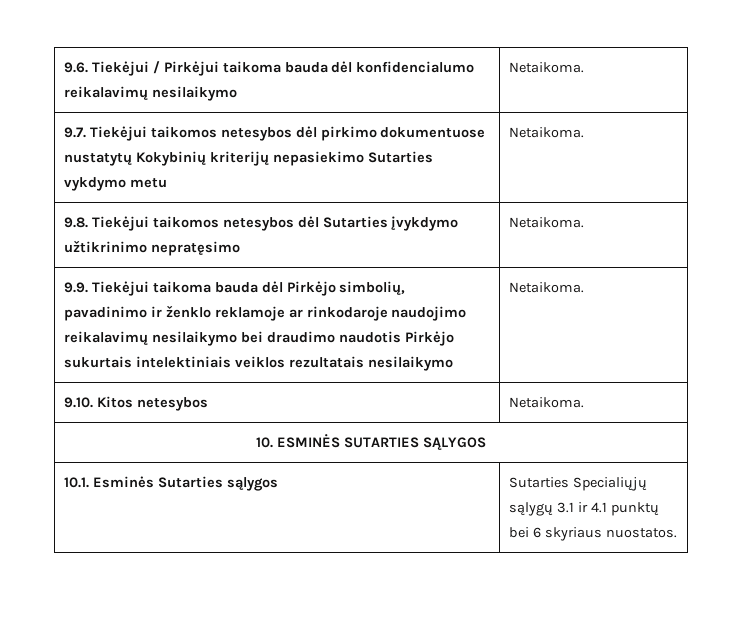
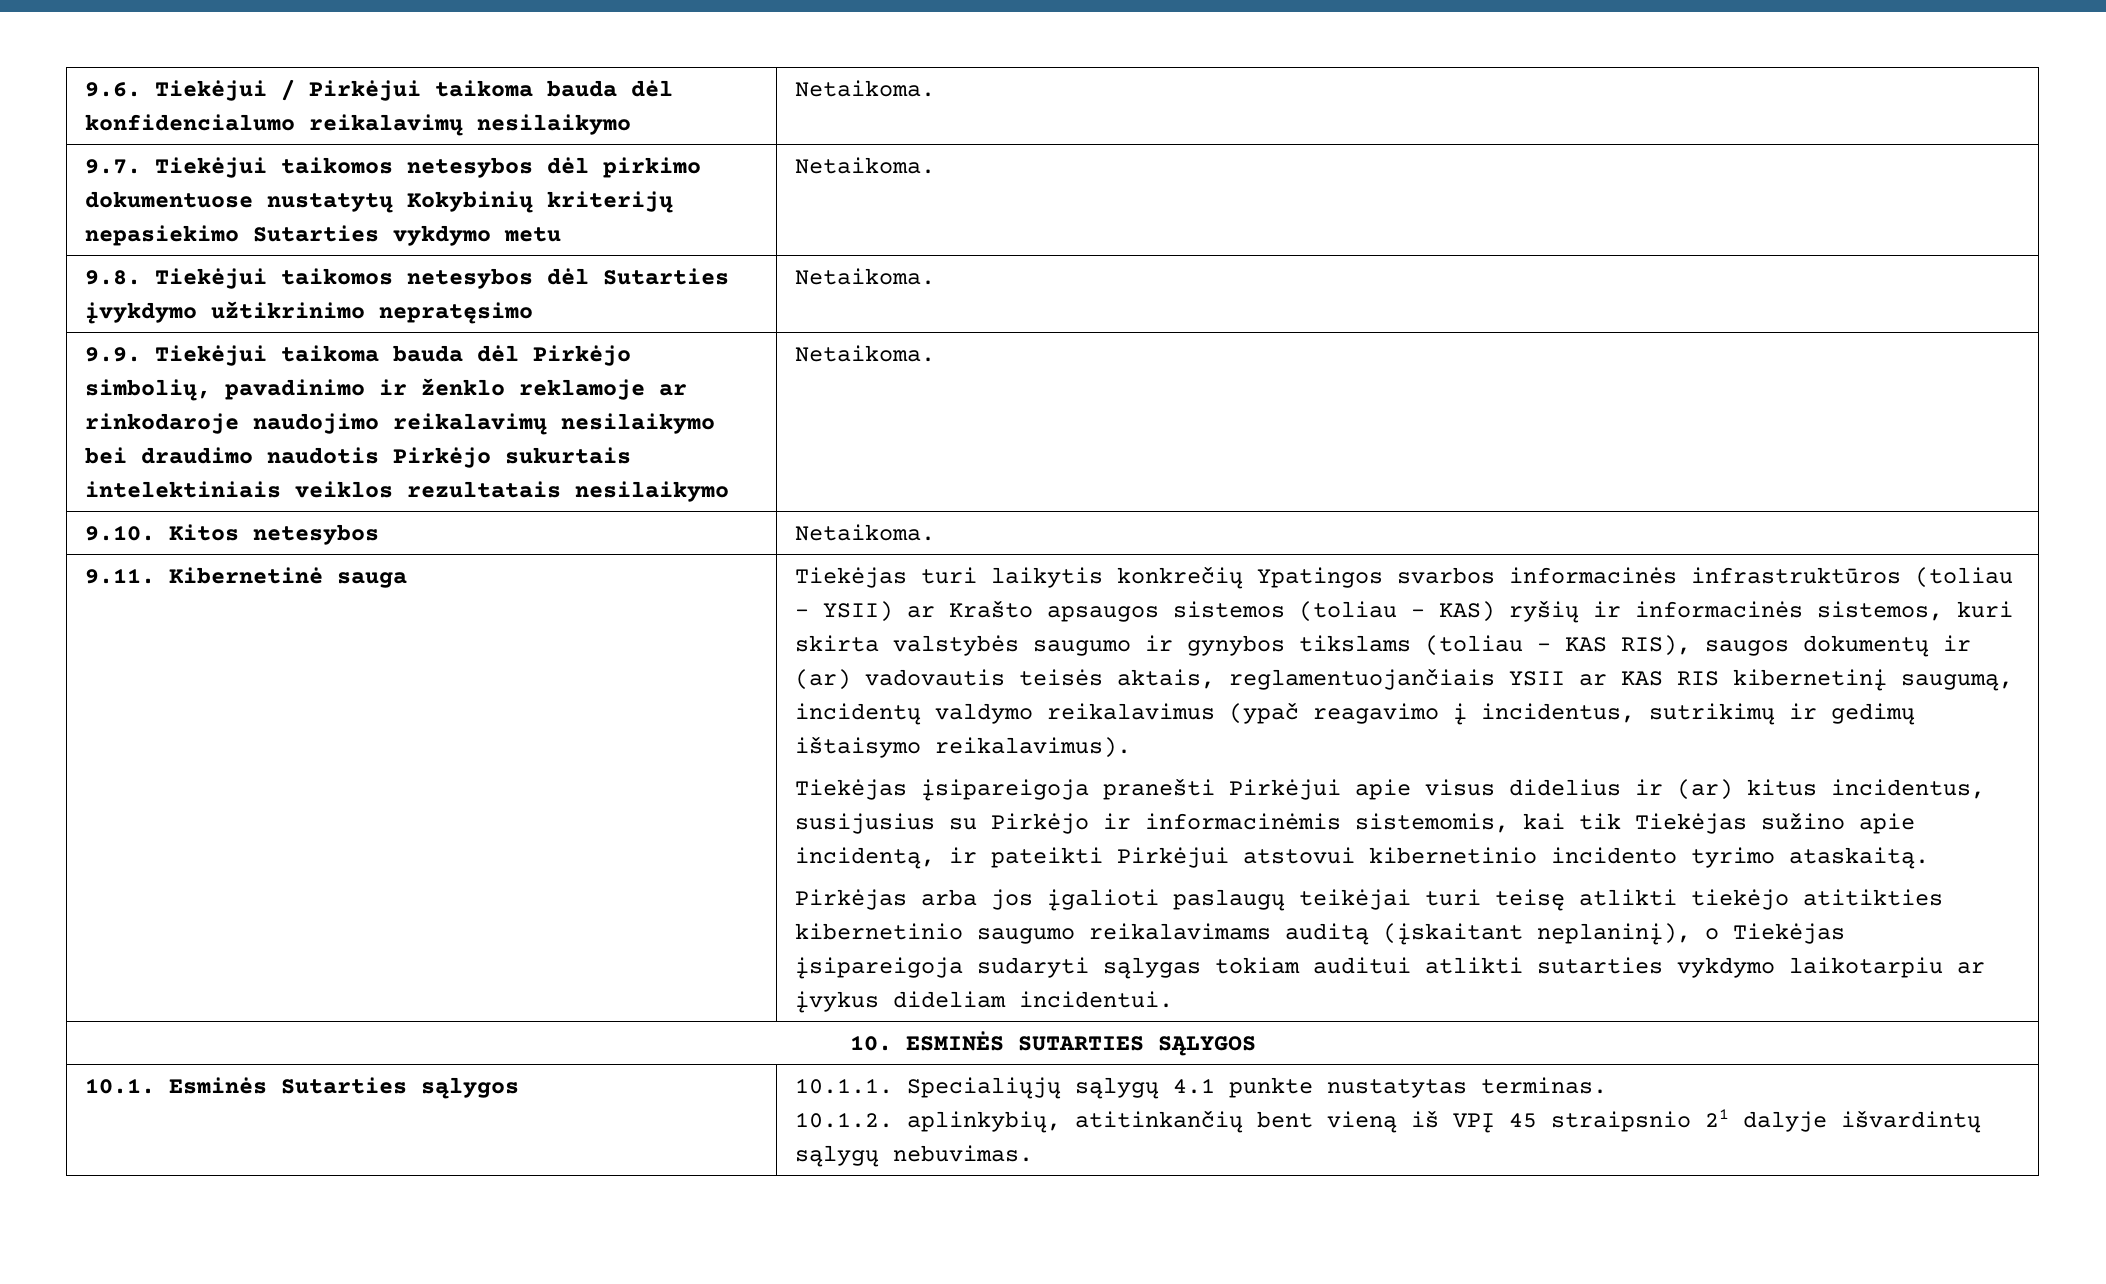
+ 9.11. Kibernetinė sauga | Tiekėjas turi laikytis konkrečių Ypatingos svarbos informacinės infrastruktūros (toliau – YSII) ar Krašto apsaugos sistemos (toliau – KAS) ryšių ir informacinės sistemos, kuri skirta valstybės saugumo ir gynybos tikslams (toliau – KAS RIS), saugos dokumentų ir (ar) vadovautis teisės aktais, reglamentuojančiais YSII ar KAS RIS kibernetinį saugumą, incidentų valdymo reikalavimus (ypač reagavimo į incidentus, sutrikimų ir gedimų ištaisymo reikalavimus).
+ Tiekėjas įsipareigoja pranešti Pirkėjui apie visus didelius ir (ar) kitus incidentus, susijusius su Pirkėjo ir informacinėmis sistemomis, kai tik Tiekėjas sužino apie incidentą, ir pateikti Pirkėjui atstovui kibernetinio incidento tyrimo ataskaitą.
+ Pirkėjas arba jos įgalioti paslaugų teikėjai turi teisę atlikti tiekėjo atitikties kibernetinio saugumo reikalavimams auditą (įskaitant neplaninį), o Tiekėjas įsipareigoja sudaryti sąlygas tokiam auditui atlikti sutarties vykdymo laikotarpiu ar įvykus dideliam incidentui.
- 10.1. Esminės Sutarties sąlygos | Sutarties Specialiųjų sąlygų 3.1 ir 4.1 punktų bei 6 skyriaus nuostatos.
+ 10.1. Esminės Sutarties sąlygos | 10.1.1. Specialiųjų sąlygų 4.1 punkte nustatytas terminas.
+ 10.1.2. aplinkybių, atitinkančių bent vieną iš VPĮ 45 straipsnio 21 dalyje išvardintų sąlygų nebuvimas.

